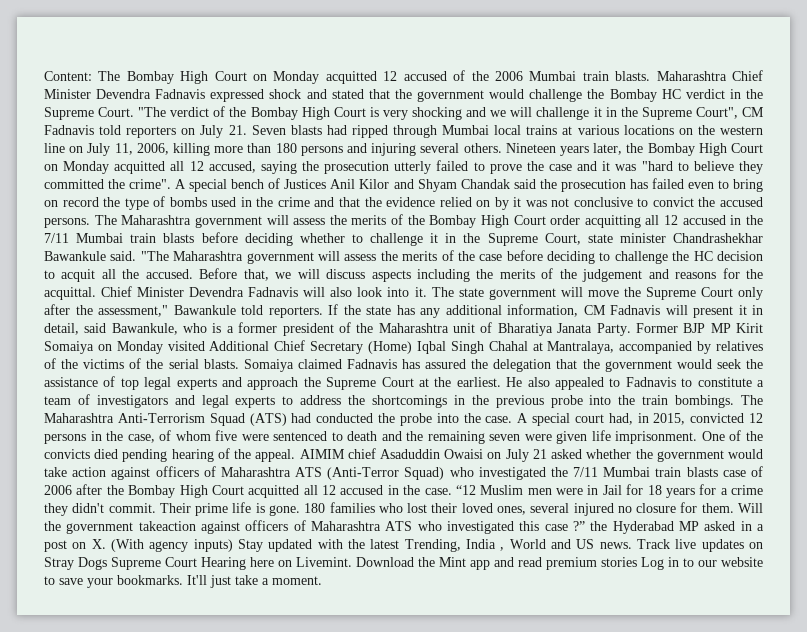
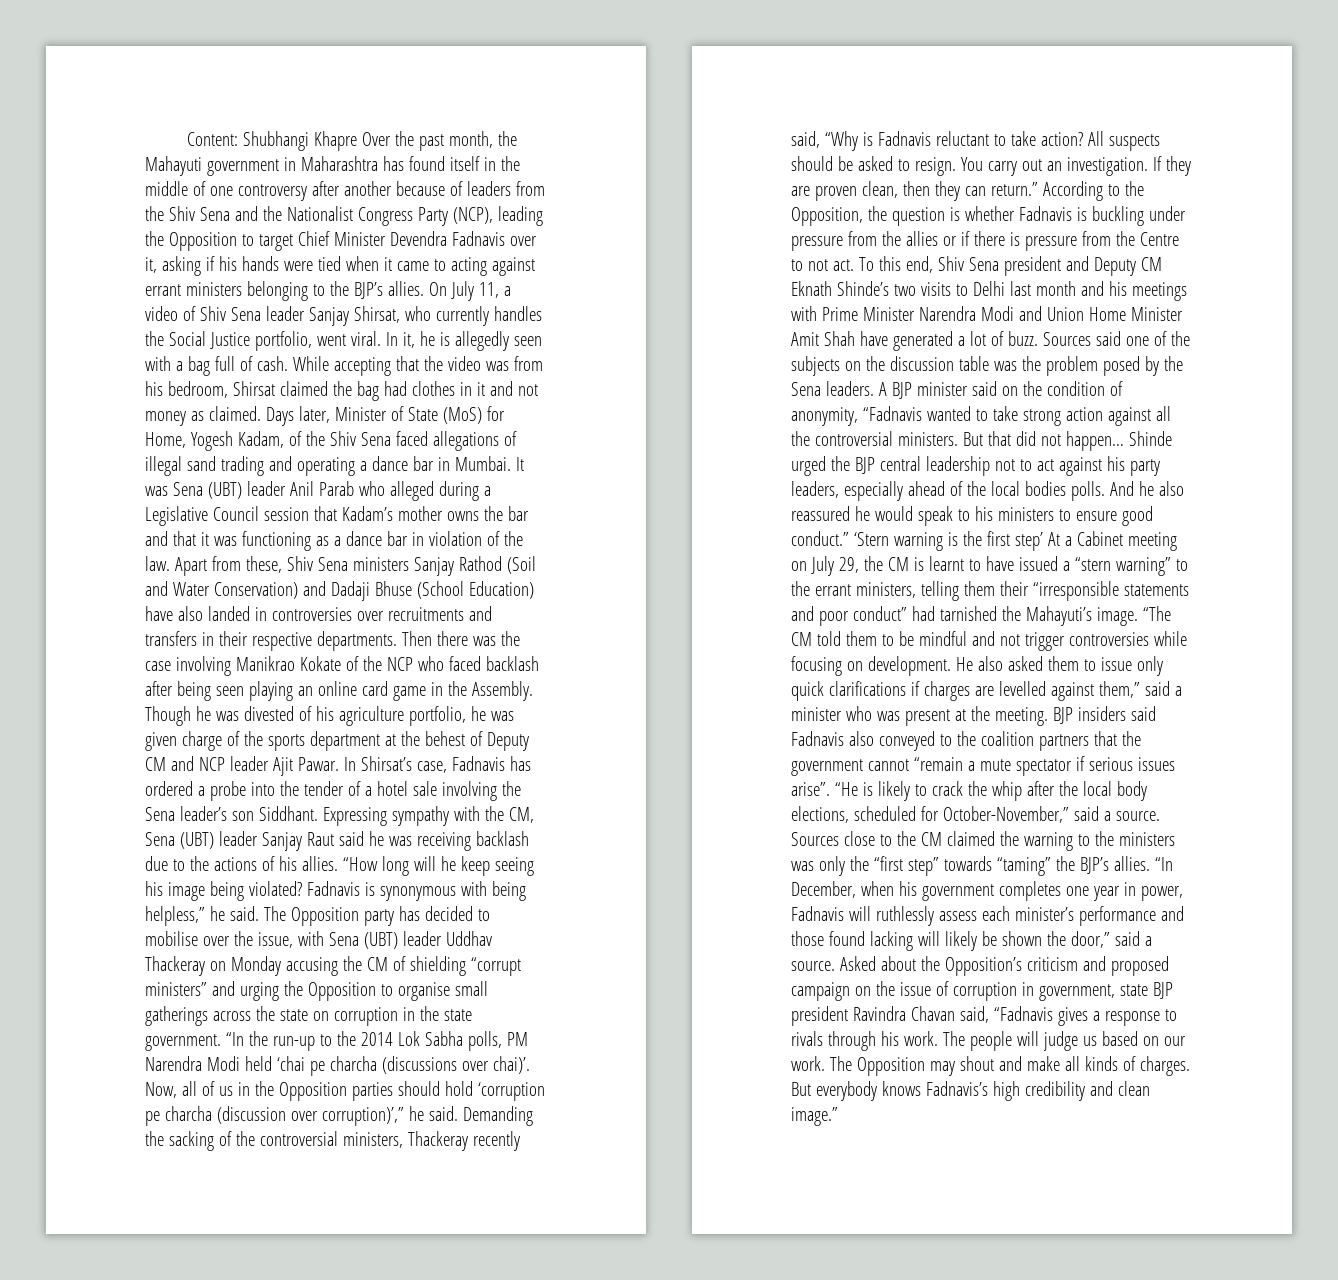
- Content: The Bombay High Court on Monday acquitted 12 accused of the 2006 Mumbai train blasts. Maharashtra Chief Minister Devendra Fadnavis expressed shock and stated that the government would challenge the Bombay HC verdict in the Supreme Court. "The verdict of the Bombay High Court is very shocking and we will challenge it in the Supreme Court", CM Fadnavis told reporters on July 21. Seven blasts had ripped through Mumbai local trains at various locations on the western line on July 11, 2006, killing more than 180 persons and injuring several others. Nineteen years later, the Bombay High Court on Monday acquitted all 12 accused, saying the prosecution utterly failed to prove the case and it was "hard to believe they committed the crime". A special bench of Justices Anil Kilor and Shyam Chandak said the prosecution has failed even to bring on record the type of bombs used in the crime and that the evidence relied on by it was not conclusive to convict the accused persons. The Maharashtra government will assess the merits of the Bombay High Court order acquitting all 12 accused in the 7/11 Mumbai train blasts before deciding whether to challenge it in the Supreme Court, state minister Chandrashekhar Bawankule said. "The Maharashtra government will assess the merits of the case before deciding to challenge the HC decision to acquit all the accused. Before that, we will discuss aspects including the merits of the judgement and reasons for the acquittal. Chief Minister Devendra Fadnavis will also look into it. The state government will move the Supreme Court only after the assessment," Bawankule told reporters. If the state has any additional information, CM Fadnavis will present it in detail, said Bawankule, who is a former president of the Maharashtra unit of Bharatiya Janata Party. Former BJP MP Kirit Somaiya on Monday visited Additional Chief Secretary (Home) Iqbal Singh Chahal at Mantralaya, accompanied by relatives of the victims of the serial blasts. Somaiya claimed Fadnavis has assured the delegation that the government would seek the assistance of top legal experts and approach the Supreme Court at the earliest. He also appealed to Fadnavis to constitute a team of investigators and legal experts to address the shortcomings in the previous probe into the train bombings. The Maharashtra Anti-Terrorism Squad (ATS) had conducted the probe into the case. A special court had, in 2015, convicted 12 persons in the case, of whom five were sentenced to death and the remaining seven were given life imprisonment. One of the convicts died pending hearing of the appeal. AIMIM chief Asaduddin Owaisi on July 21 asked whether the government would take action against officers of Maharashtra ATS (Anti-Terror Squad) who investigated the 7/11 Mumbai train blasts case of 2006 after the Bombay High Court acquitted all 12 accused in the case. “12 Muslim men were in Jail for 18 years for a crime they didn't commit. Their prime life is gone. 180 families who lost their loved ones, several injured no closure for them. Will the government takeaction against officers of Maharashtra ATS who investigated this case ?” the Hyderabad MP asked in a post on X. (With agency inputs) Stay updated with the latest Trending, India , World and US news. Track live updates on Stray Dogs Supreme Court Hearing here on Livemint. Download the Mint app and read premium stories Log in to our website to save your bookmarks. It'll just take a moment.
+ Content: Shubhangi Khapre Over the past month, the Mahayuti government in Maharashtra has found itself in the middle of one controversy after another because of leaders from the Shiv Sena and the Nationalist Congress Party (NCP), leading the Opposition to target Chief Minister Devendra Fadnavis over it, asking if his hands were tied when it came to acting against errant ministers belonging to the BJP’s allies. On July 11, a video of Shiv Sena leader Sanjay Shirsat, who currently handles the Social Justice portfolio, went viral. In it, he is allegedly seen with a bag full of cash. While accepting that the video was from his bedroom, Shirsat claimed the bag had clothes in it and not money as claimed. Days later, Minister of State (MoS) for Home, Yogesh Kadam, of the Shiv Sena faced allegations of illegal sand trading and operating a dance bar in Mumbai. It was Sena (UBT) leader Anil Parab who alleged during a Legislative Council session that Kadam’s mother owns the bar and that it was functioning as a dance bar in violation of the law. Apart from these, Shiv Sena ministers Sanjay Rathod (Soil and Water Conservation) and Dadaji Bhuse (School Education) have also landed in controversies over recruitments and transfers in their respective departments. Then there was the case involving Manikrao Kokate of the NCP who faced backlash after being seen playing an online card game in the Assembly. Though he was divested of his agriculture portfolio, he was given charge of the sports department at the behest of Deputy CM and NCP leader Ajit Pawar. In Shirsat’s case, Fadnavis has ordered a probe into the tender of a hotel sale involving the Sena leader’s son Siddhant. Expressing sympathy with the CM, Sena (UBT) leader Sanjay Raut said he was receiving backlash due to the actions of his allies. “How long will he keep seeing his image being violated? Fadnavis is synonymous with being helpless,” he said. The Opposition party has decided to mobilise over the issue, with Sena (UBT) leader Uddhav Thackeray on Monday accusing the CM of shielding “corrupt ministers” and urging the Opposition to organise small gatherings across the state on corruption in the state government. “In the run-up to the 2014 Lok Sabha polls, PM Narendra Modi held ‘chai pe charcha (discussions over chai)’. Now, all of us in the Opposition parties should hold ‘corruption pe charcha (discussion over corruption)’,” he said. Demanding the sacking of the controversial ministers, Thackeray recently said, “Why is Fadnavis reluctant to take action? All suspects should be asked to resign. You carry out an investigation. If they are proven clean, then they can return.” According to the Opposition, the question is whether Fadnavis is buckling under pressure from the allies or if there is pressure from the Centre to not act. To this end, Shiv Sena president and Deputy CM Eknath Shinde’s two visits to Delhi last month and his meetings with Prime Minister Narendra Modi and Union Home Minister Amit Shah have generated a lot of buzz. Sources said one of the subjects on the discussion table was the problem posed by the Sena leaders. A BJP minister said on the condition of anonymity, “Fadnavis wanted to take strong action against all the controversial ministers. But that did not happen… Shinde urged the BJP central leadership not to act against his party leaders, especially ahead of the local bodies polls. And he also reassured he would speak to his ministers to ensure good conduct.” ‘Stern warning is the first step’ At a Cabinet meeting on July 29, the CM is learnt to have issued a “stern warning” to the errant ministers, telling them their “irresponsible statements and poor conduct” had tarnished the Mahayuti’s image. “The CM told them to be mindful and not trigger controversies while focusing on development. He also asked them to issue only quick clarifications if charges are levelled against them,” said a minister who was present at the meeting. BJP insiders said Fadnavis also conveyed to the coalition partners that the government cannot “remain a mute spectator if serious issues arise”. “He is likely to crack the whip after the local body elections, scheduled for October-November,” said a source. Sources close to the CM claimed the warning to the ministers was only the “first step” towards “taming” the BJP’s allies. “In December, when his government completes one year in power, Fadnavis will ruthlessly assess each minister’s performance and those found lacking will likely be shown the door,” said a source. Asked about the Opposition’s criticism and proposed campaign on the issue of corruption in government, state BJP president Ravindra Chavan said, “Fadnavis gives a response to rivals through his work. The people will judge us based on our work. The Opposition may shout and make all kinds of charges. But everybody knows Fadnavis’s high credibility and clean image.”

